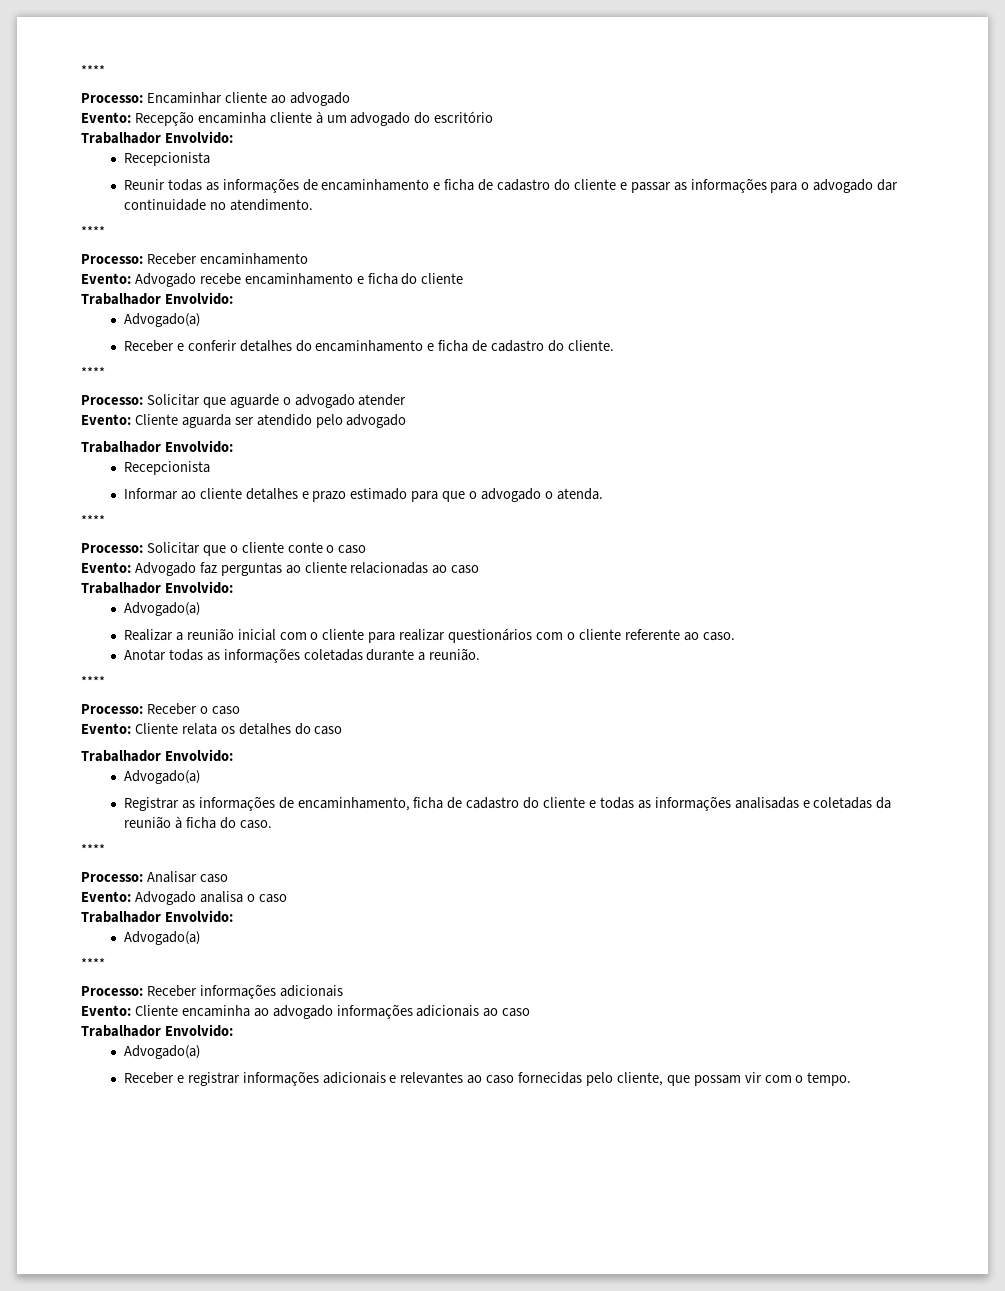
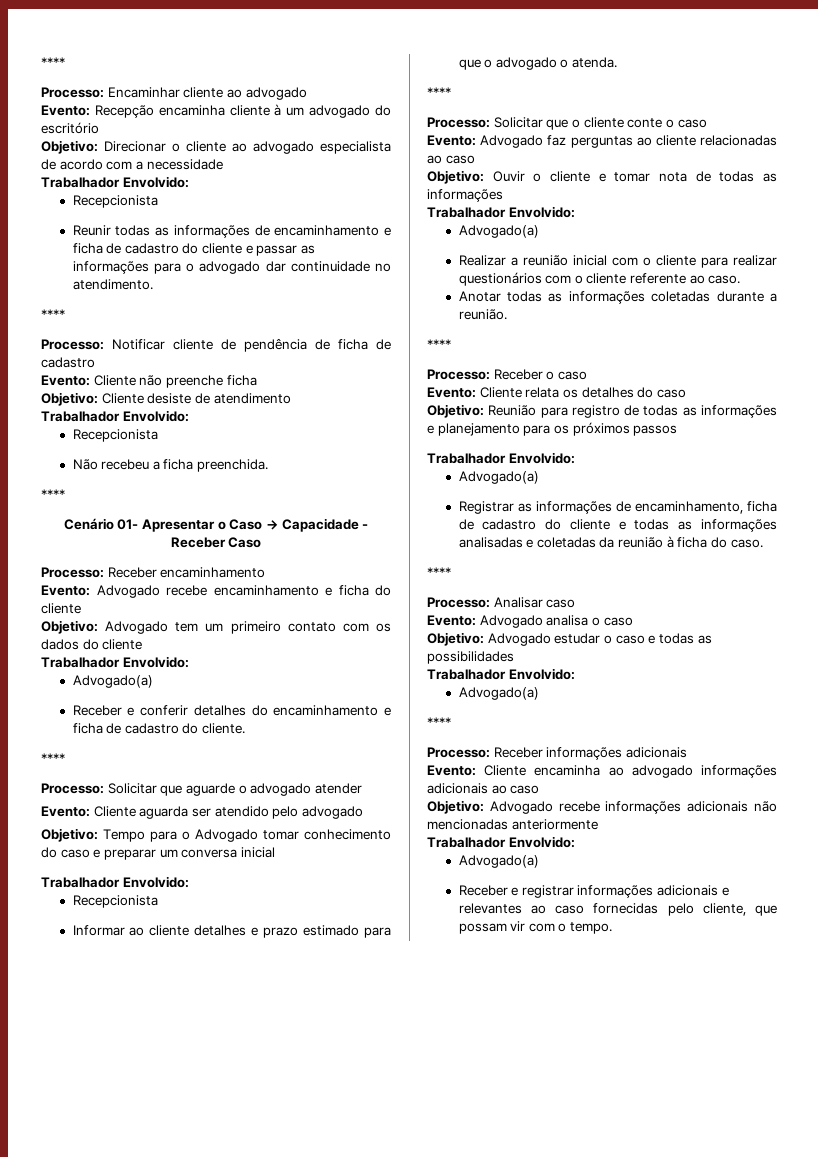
+ Objetivo: Direcionar o cliente ao advogado especialista de acordo com a necessidade
+ Processo: Notificar cliente de pendência de ficha de cadastro
+ Evento: Cliente não preenche ficha
+ Objetivo: Cliente desiste de atendimento
+ Trabalhador Envolvido:
+ Recepcionista
+ Não recebeu a ficha preenchida.
+ ****
+ Cenário 01- Apresentar o Caso → Capacidade - Receber Caso
+ Objetivo: Advogado tem um primeiro contato com os dados do cliente
+ Objetivo: Tempo para o Advogado tomar conhecimento do caso e preparar um conversa inicial
+ Objetivo: Ouvir o cliente e tomar nota de todas as informações
+ Objetivo: Reunião para registro de todas as informações e planejamento para os próximos passos
+ Objetivo: Advogado estudar o caso e todas as possibilidades
+ Objetivo: Advogado recebe informações adicionais não mencionadas anteriormente

